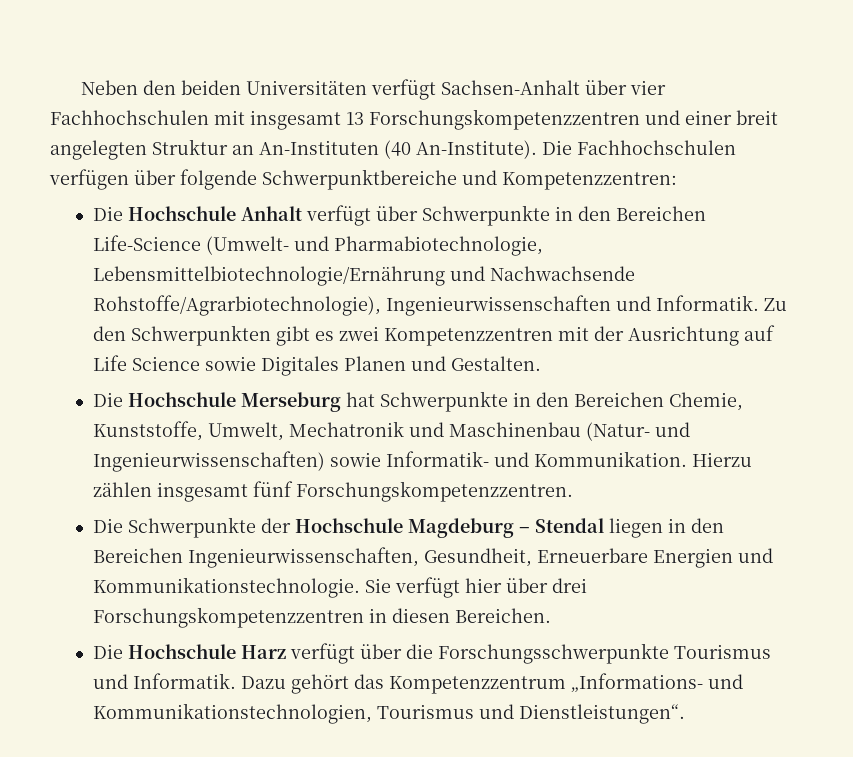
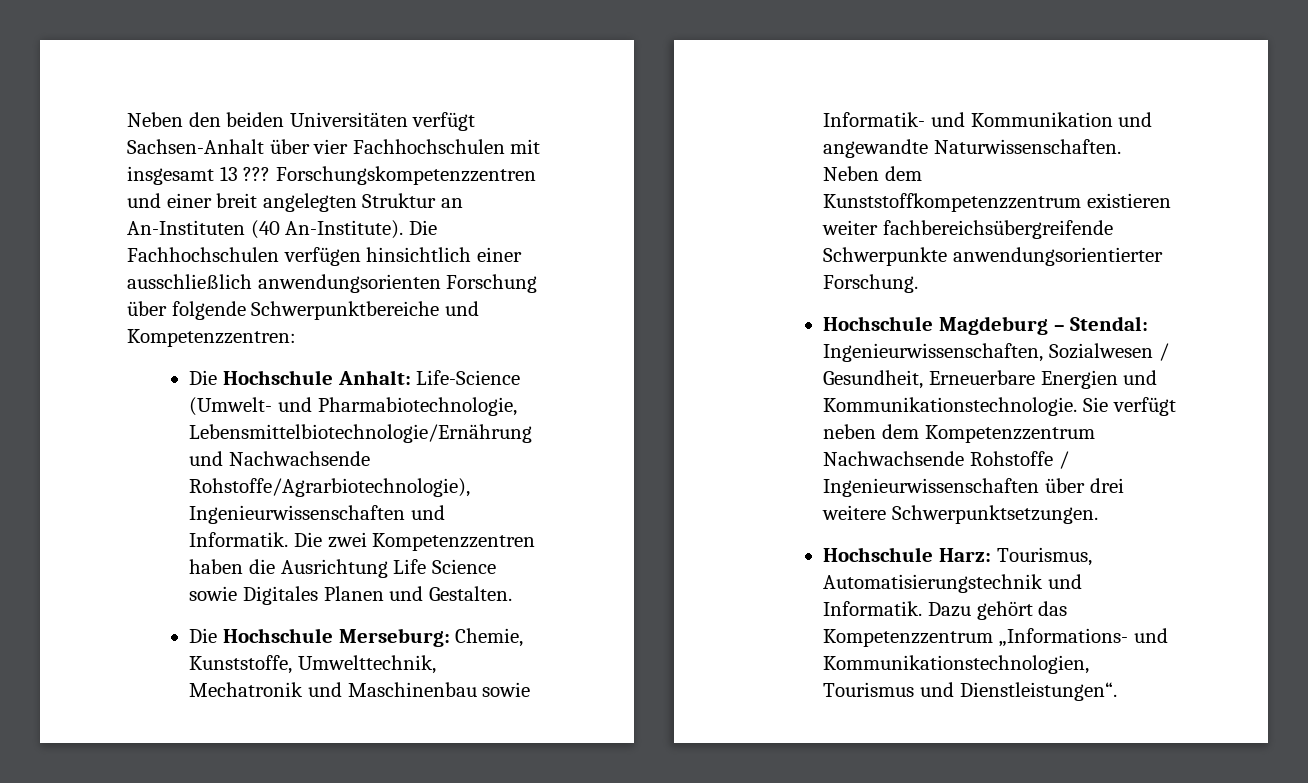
- Neben den beiden Universitäten verfügt Sachsen-Anhalt über vier Fachhochschulen mit insgesamt 13 Forschungskompetenzzentren und einer breit angelegten Struktur an An-Instituten (40 An-Institute).
+ Neben den beiden Universitäten verfügt Sachsen-Anhalt über vier Fachhochschulen mit insgesamt 13 ??? Forschungskompetenzzentren und einer breit angelegten Struktur an An-Instituten (40 An-Institute).
- Die Fachhochschulen verfügen über folgende Schwerpunktbereiche und Kompetenzzentren:
+ Die Fachhochschulen verfügen hinsichtlich einer ausschließlich anwendungsorienten Forschung über folgende Schwerpunktbereiche und Kompetenzzentren:
- Die Hochschule Anhalt verfügt über Schwerpunkte in den Bereichen Life-Science (Umwelt- und Pharmabiotechnologie, Lebensmittelbiotechnologie/Ernährung und Nachwachsende Rohstoffe/Agrarbiotechnologie), Ingenieurwissenschaften und Informatik.
+ Die Hochschule Anhalt: Life-Science (Umwelt- und Pharmabiotechnologie, Lebensmittelbiotechnologie/Ernährung und Nachwachsende Rohstoffe/Agrarbiotechnologie), Ingenieurwissenschaften und Informatik.
- Zu den Schwerpunkten gibt es zwei Kompetenzzentren mit der Ausrichtung auf Life Science sowie Digitales Planen und Gestalten.
+ Die zwei Kompetenzzentren haben die Ausrichtung Life Science sowie Digitales Planen und Gestalten.
- Die Hochschule Merseburg hat Schwerpunkte in den Bereichen Chemie, Kunststoffe, Umwelt, Mechatronik und Maschinenbau (Natur- und Ingenieurwissenschaften) sowie Informatik- und Kommunikation. Hierzu zählen insgesamt fünf Forschungskompetenzzentren.
- Die Schwerpunkte der Hochschule Magdeburg – Stendal liegen in den Bereichen Ingenieurwissenschaften, Gesundheit, Erneuerbare Energien und Kommunikationstechnologie.
+ Die Hochschule Merseburg: Chemie, Kunststoffe, Umwelttechnik, Mechatronik und Maschinenbau sowie Informatik- und Kommunikation und angewandte Naturwissenschaften. Neben dem Kunststoffkompetenzzentrum existieren weiter fachbereichsübergreifende Schwerpunkte anwendungsorientierter Forschung.
+ Hochschule Magdeburg – Stendal: Ingenieurwissenschaften, Sozialwesen / Gesundheit, Erneuerbare Energien und Kommunikationstechnologie.
- Sie verfügt hier über drei Forschungskompetenzzentren in diesen Bereichen.
- Die Hochschule Harz verfügt über die Forschungsschwerpunkte Tourismus und Informatik.
+ Sie verfügt neben dem Kompetenzzentrum Nachwachsende Rohstoffe / Ingenieurwissenschaften über drei weitere Schwerpunktsetzungen.
+ Hochschule Harz: Tourismus, Automatisierungstechnik und Informatik.

